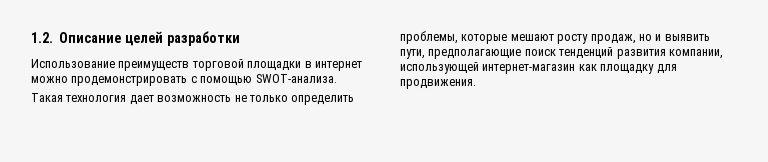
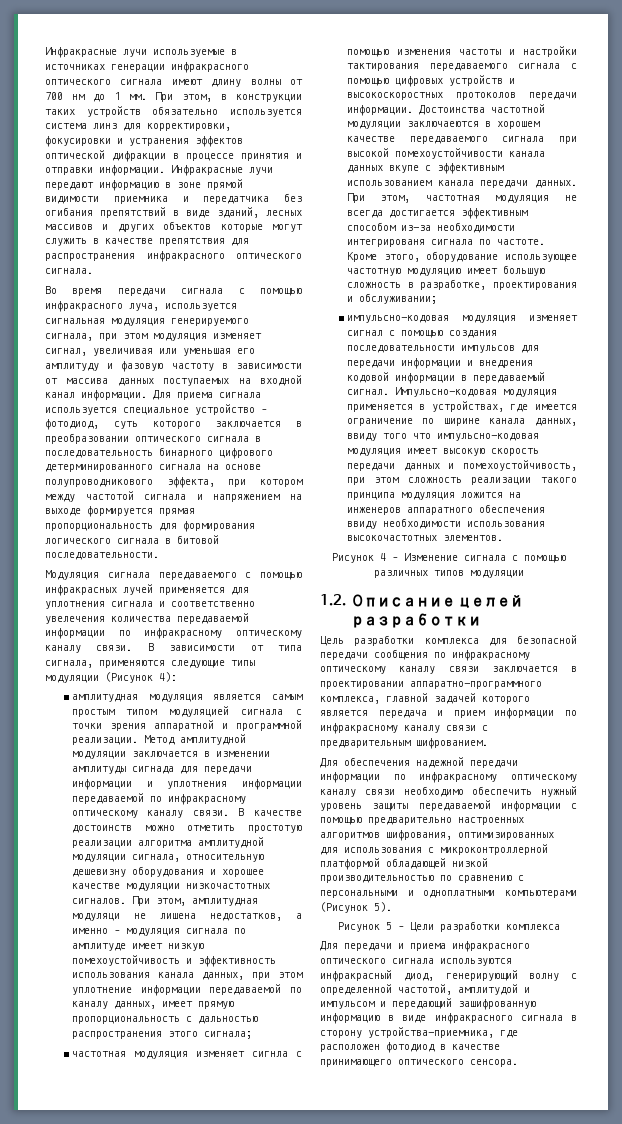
+ Инфракрасные лучи используемые в источниках генерации инфракрасного оптического сигнала имеют длину волны от 700 нм до 1 мм. При этом, в конструкции таких устройств обязательно используется система линз для корректировки, фокусировки и устранения эффектов оптической дифракции в процессе принятия и отправки информации. Инфракрасные лучи передают информацию в зоне прямой видимости приемника и передатчика без огибания препятствий в виде зданий, лесных массивов и других объектов которые могут служить в качестве препятствия для распространения инфракрасного оптического сигнала.
+ Во время передачи сигнала с помощью инфракрасного луча, используется сигнальная модуляция генерируемого сигнала, при этом модуляция изменяет сигнал, увеличивая или уменьшая его амплитуду и фазовую частоту в зависимости от массива данных поступаемых на входной канал информации. Для приема сигнала используется специальное устройство – фотодиод, суть которого заключается в преобразовании оптического сигнала в последовательность бинарного цифрового детерминированного сигнала на основе полупроводникового эффекта, при котором между частотой сигнала и напряжением на выходе формируется прямая пропорциональность для формирования логического сигнала в битовой последовательности.
+ Модуляция сигнала передаваемого с помощью инфракрасных лучей применяется для уплотнения сигнала и соответственно увелечения количества передаваемой информации по инфракрасному оптическому каналу связи. В зависимости от типа сигнала, применяются следующие типы модуляции (Рисунок 4):
+ амплитудная модуляция является самым простым типом модуляцией сигнала с точки зрения аппаратной и программной реализации. Метод амплитудной модуляции заключается в изменении амплитуды сигнада для передачи информации и уплотнения информации передаваемой по инфракрасному оптическому каналу связи. В качестве достоинств можно отметить простотую реализации алгоритма амплитудной модуляции сигнала, относительную дешевизну оборудования и хорошее качестве модуляции низкочастотных сигналов. При этом, амплитудная модуляци не лишена недостатков, а именно – модуляция сигнала по амплитуде имеет низкую помехоустойчивость и эффективность использования канала данных, при этом уплотнение информации передаваемой по каналу данных, имеет прямую пропорциональность с дальностью распространения этого сигнала;
+ частотная модуляция изменяет сигнла с помощью изменения частоты и настройки тактирования передаваемого сигнала с помощью цифровых устройств и высокоскоростных протоколов передачи информации. Достоинства частотной модуляции заключаеются в хорошем качестве передаваемого сигнала при высокой помехоустойчивости канала данных вкупе с эффективным использованием канала передачи данных. При этом, частотная модуляция не всегда достигается эффективным способом из-за необходимости интегрированя сигнала по частоте. Кроме этого, оборудование использующее частотную модуляцию имеет большую сложность в разработке, проектирования и обслуживании;
+ импульсно-кодовая модуляция изменяет сигнал с помощью создания последовательности импульсов для передачи информации и внедрения кодовой информации в передаваемый сигнал. Импульсно-кодовая модуляция применяется в устройствах, где имеется ограничение по ширине канала данных, ввиду того что импульсно-кодовая модуляция имеет высокую скорость передачи данных и помехоустойчивость, при этом сложность реализации такого принципа модуляция ложится на инженеров аппаратного обеспечения ввиду необходимости использования высокочастотных элементов.
+ Рисунок 4 – Изменение сигнала с помощью различных типов модуляции
  1.2. Описание целей разработки
- Использование преимуществ торговой площадки в интернет можно продемонстрировать с помощью SWOT-анализа.
- Такая технология дает возможность не только определить проблемы, которые мешают росту продаж, но и выявить пути, предполагающие поиск тенденций развития компании, использующей интернет-магазин как площадку для продвижения.
+ Цель разработки комплекса для безопасной передачи сообщения по инфракрасному оптическому каналу связи заключается в проектировании аппаратно-программного комплекса, главной задачей которого является передача и прием информации по инфракрасному каналу связи с предварительным шифрованием.
+ Для обеспечения надежной передачи информации по инфракрасному оптическому каналу связи необходимо обеспечить нужный уровень защиты передаваемой информации с помощью предварительно настроенных алгоритмов шифрования, оптимизированных для использования с микроконтроллерной платформой обладающей низкой производительностью по сравнению с персональными и одноплатными компьютерами (Рисунок 5).
+ Рисунок 5 – Цели разработки комплекса
+ Для передачи и приема инфракрасного оптического сигнала используются инфракрасный диод, генерирующий волну с определенной частотой, амплитудой и импульсом и передающий зашифрованную информацию в виде инфракрасного сигнала в сторону устройства-приемника, где расположен фотодиод в качестве принимающего оптического сенсора.

